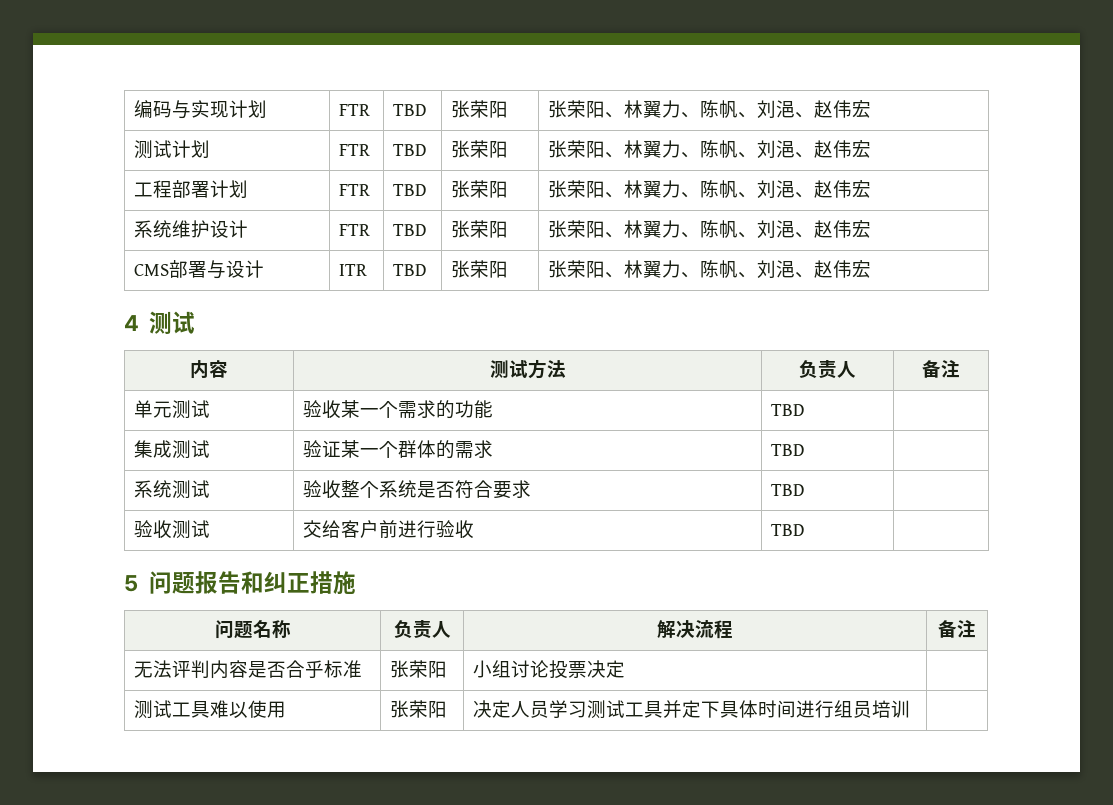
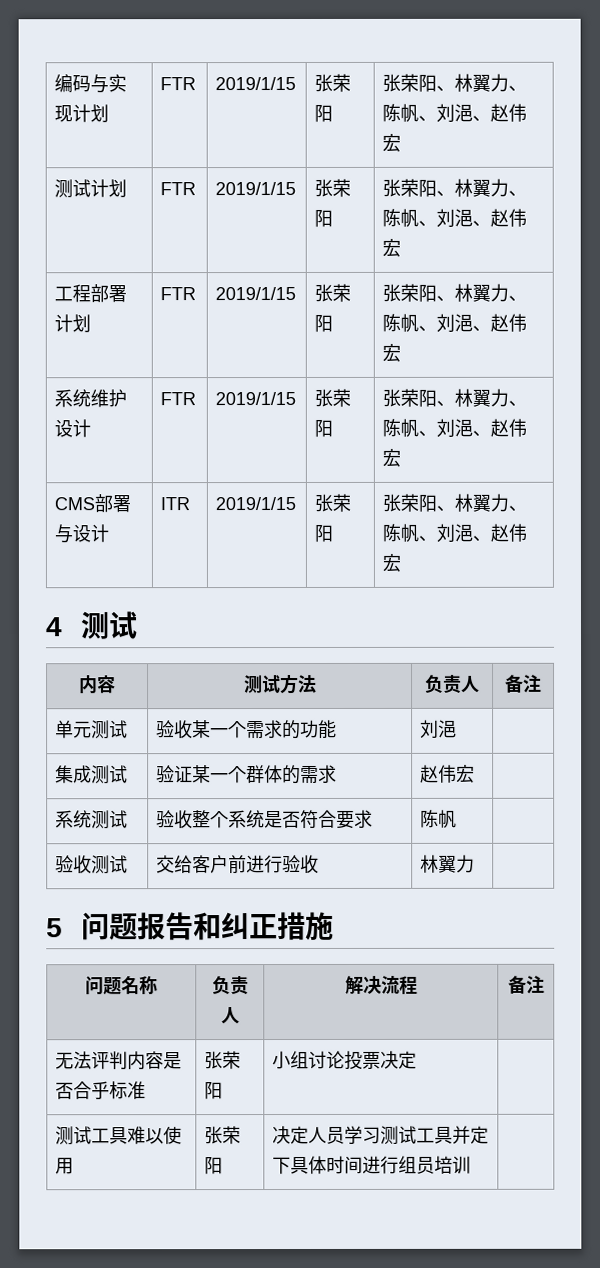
- 编码与实现计划 | FTR | TBD | 张荣阳 | 张荣阳、林翼力、陈帆、刘浥、赵伟宏
+ 编码与实现计划 | FTR | 2019/1/15 | 张荣阳 | 张荣阳、林翼力、陈帆、刘浥、赵伟宏
- 测试计划 | FTR | TBD | 张荣阳 | 张荣阳、林翼力、陈帆、刘浥、赵伟宏
+ 测试计划 | FTR | 2019/1/15 | 张荣阳 | 张荣阳、林翼力、陈帆、刘浥、赵伟宏
- 工程部署计划 | FTR | TBD | 张荣阳 | 张荣阳、林翼力、陈帆、刘浥、赵伟宏
+ 工程部署计划 | FTR | 2019/1/15 | 张荣阳 | 张荣阳、林翼力、陈帆、刘浥、赵伟宏
- 系统维护设计 | FTR | TBD | 张荣阳 | 张荣阳、林翼力、陈帆、刘浥、赵伟宏
+ 系统维护设计 | FTR | 2019/1/15 | 张荣阳 | 张荣阳、林翼力、陈帆、刘浥、赵伟宏
- CMS部署与设计 | ITR | TBD | 张荣阳 | 张荣阳、林翼力、陈帆、刘浥、赵伟宏
+ CMS部署与设计 | ITR | 2019/1/15 | 张荣阳 | 张荣阳、林翼力、陈帆、刘浥、赵伟宏
- 单元测试 | 验收某一个需求的功能 | TBD |
+ 单元测试 | 验收某一个需求的功能 | 刘浥 |
- 集成测试 | 验证某一个群体的需求 | TBD |
+ 集成测试 | 验证某一个群体的需求 | 赵伟宏 |
- 系统测试 | 验收整个系统是否符合要求 | TBD |
+ 系统测试 | 验收整个系统是否符合要求 | 陈帆 |
- 验收测试 | 交给客户前进行验收 | TBD |
+ 验收测试 | 交给客户前进行验收 | 林翼力 |

